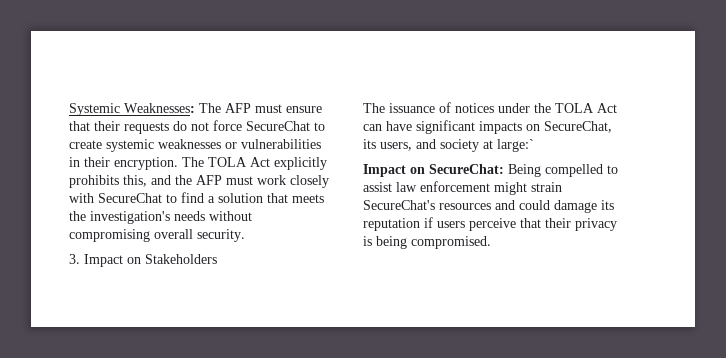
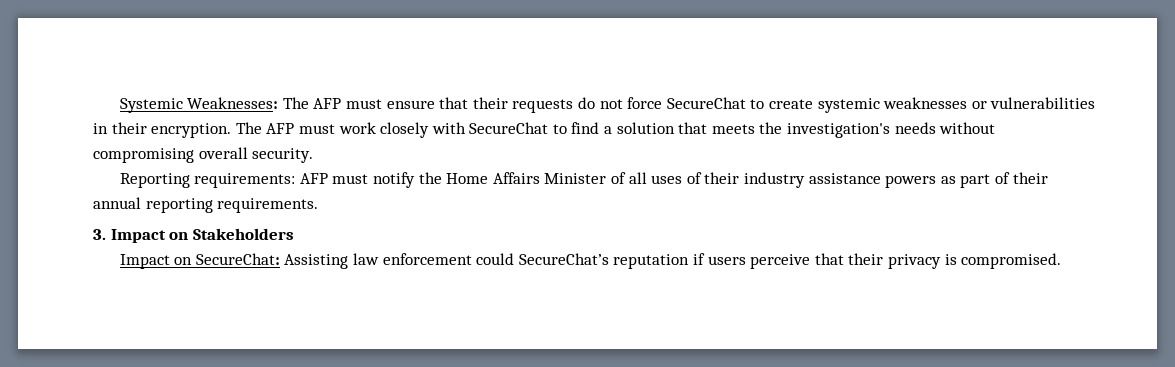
- The TOLA Act explicitly prohibits this, and the AFP must work closely with SecureChat to find a solution that meets the investigation's needs without compromising overall security.
+ The AFP must work closely with SecureChat to find a solution that meets the investigation's needs without compromising overall security.
+ Reporting requirements: AFP must notify the Home Affairs Minister of all uses of their industry assistance powers as part of their annual reporting requirements.
  3. Impact on Stakeholders
- The issuance of notices under the TOLA Act can have significant impacts on SecureChat, its users, and society at large:`
- Impact on SecureChat: Being compelled to assist law enforcement might strain SecureChat's resources and could damage its reputation if users perceive that their privacy is being compromised.
+ Impact on SecureChat: Assisting law enforcement could SecureChat’s reputation if users perceive that their privacy is compromised.

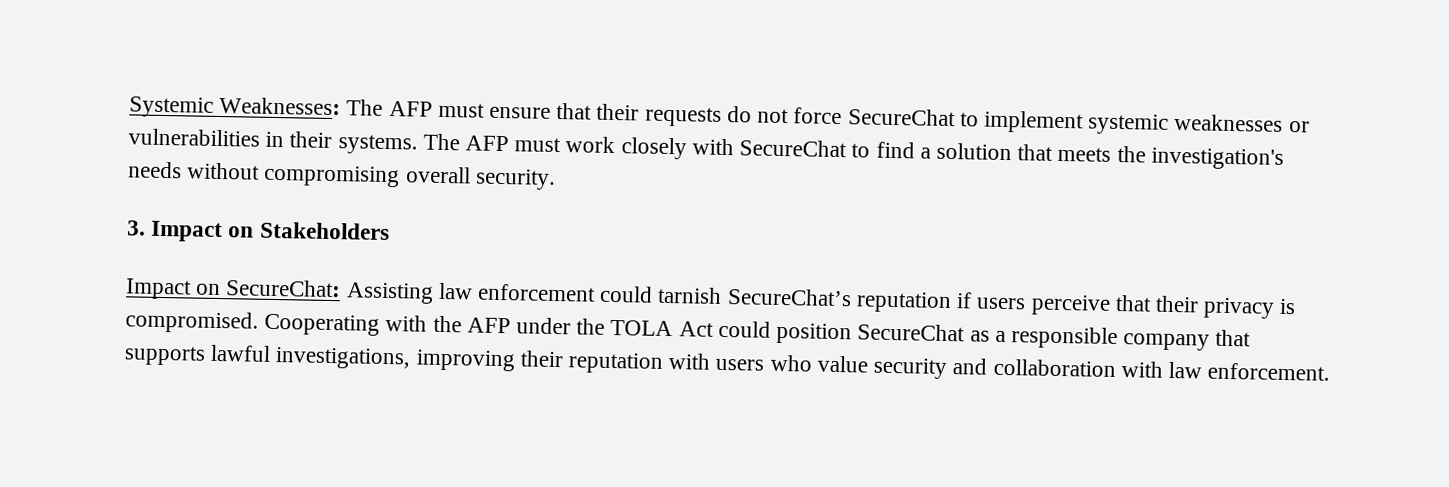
- Systemic Weaknesses: The AFP must ensure that their requests do not force SecureChat to create systemic weaknesses or vulnerabilities in their encryption.
+ Systemic Weaknesses: The AFP must ensure that their requests do not force SecureChat to implement systemic weaknesses or vulnerabilities in their systems.
- Reporting requirements: AFP must notify the Home Affairs Minister of all uses of their industry assistance powers as part of their annual reporting requirements.
- Impact on SecureChat: Assisting law enforcement could SecureChat’s reputation if users perceive that their privacy is compromised.
+ Impact on SecureChat: Assisting law enforcement could tarnish SecureChat’s reputation if users perceive that their privacy is compromised.
+ Cooperating with the AFP under the TOLA Act could position SecureChat as a responsible company that supports lawful investigations, improving their reputation with users who value security and collaboration with law enforcement.

